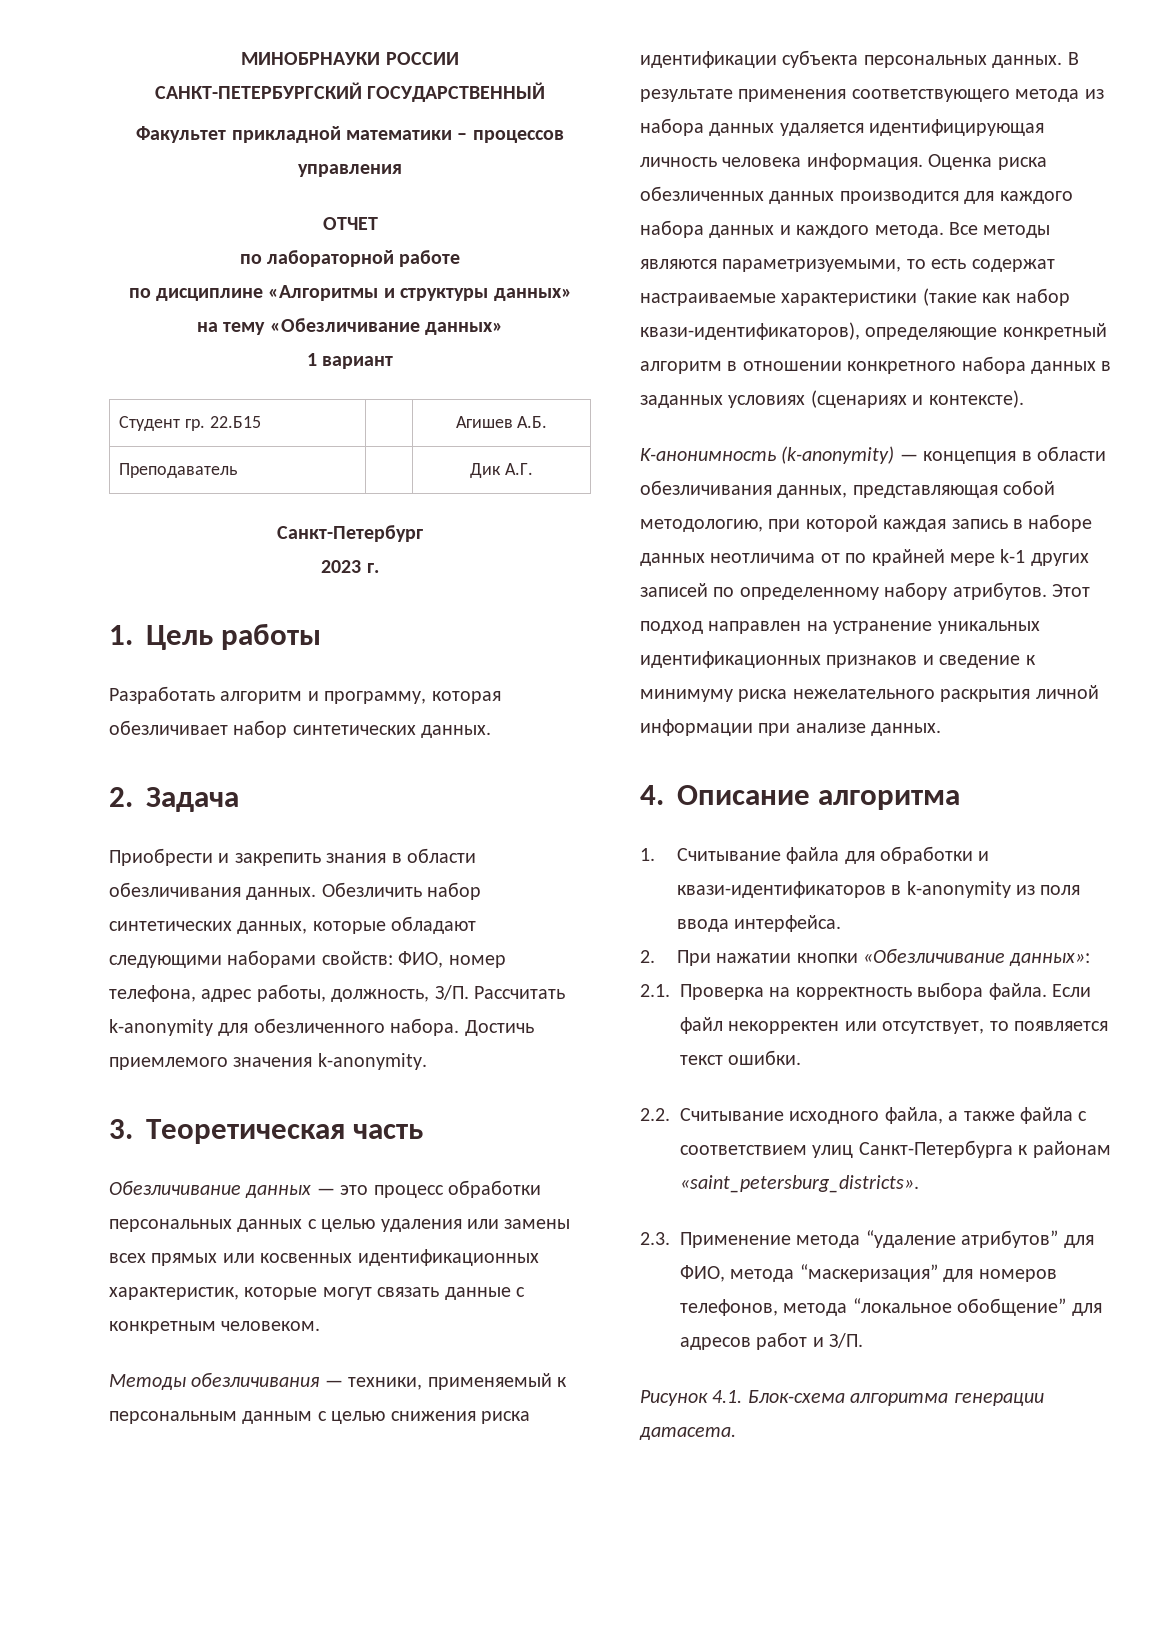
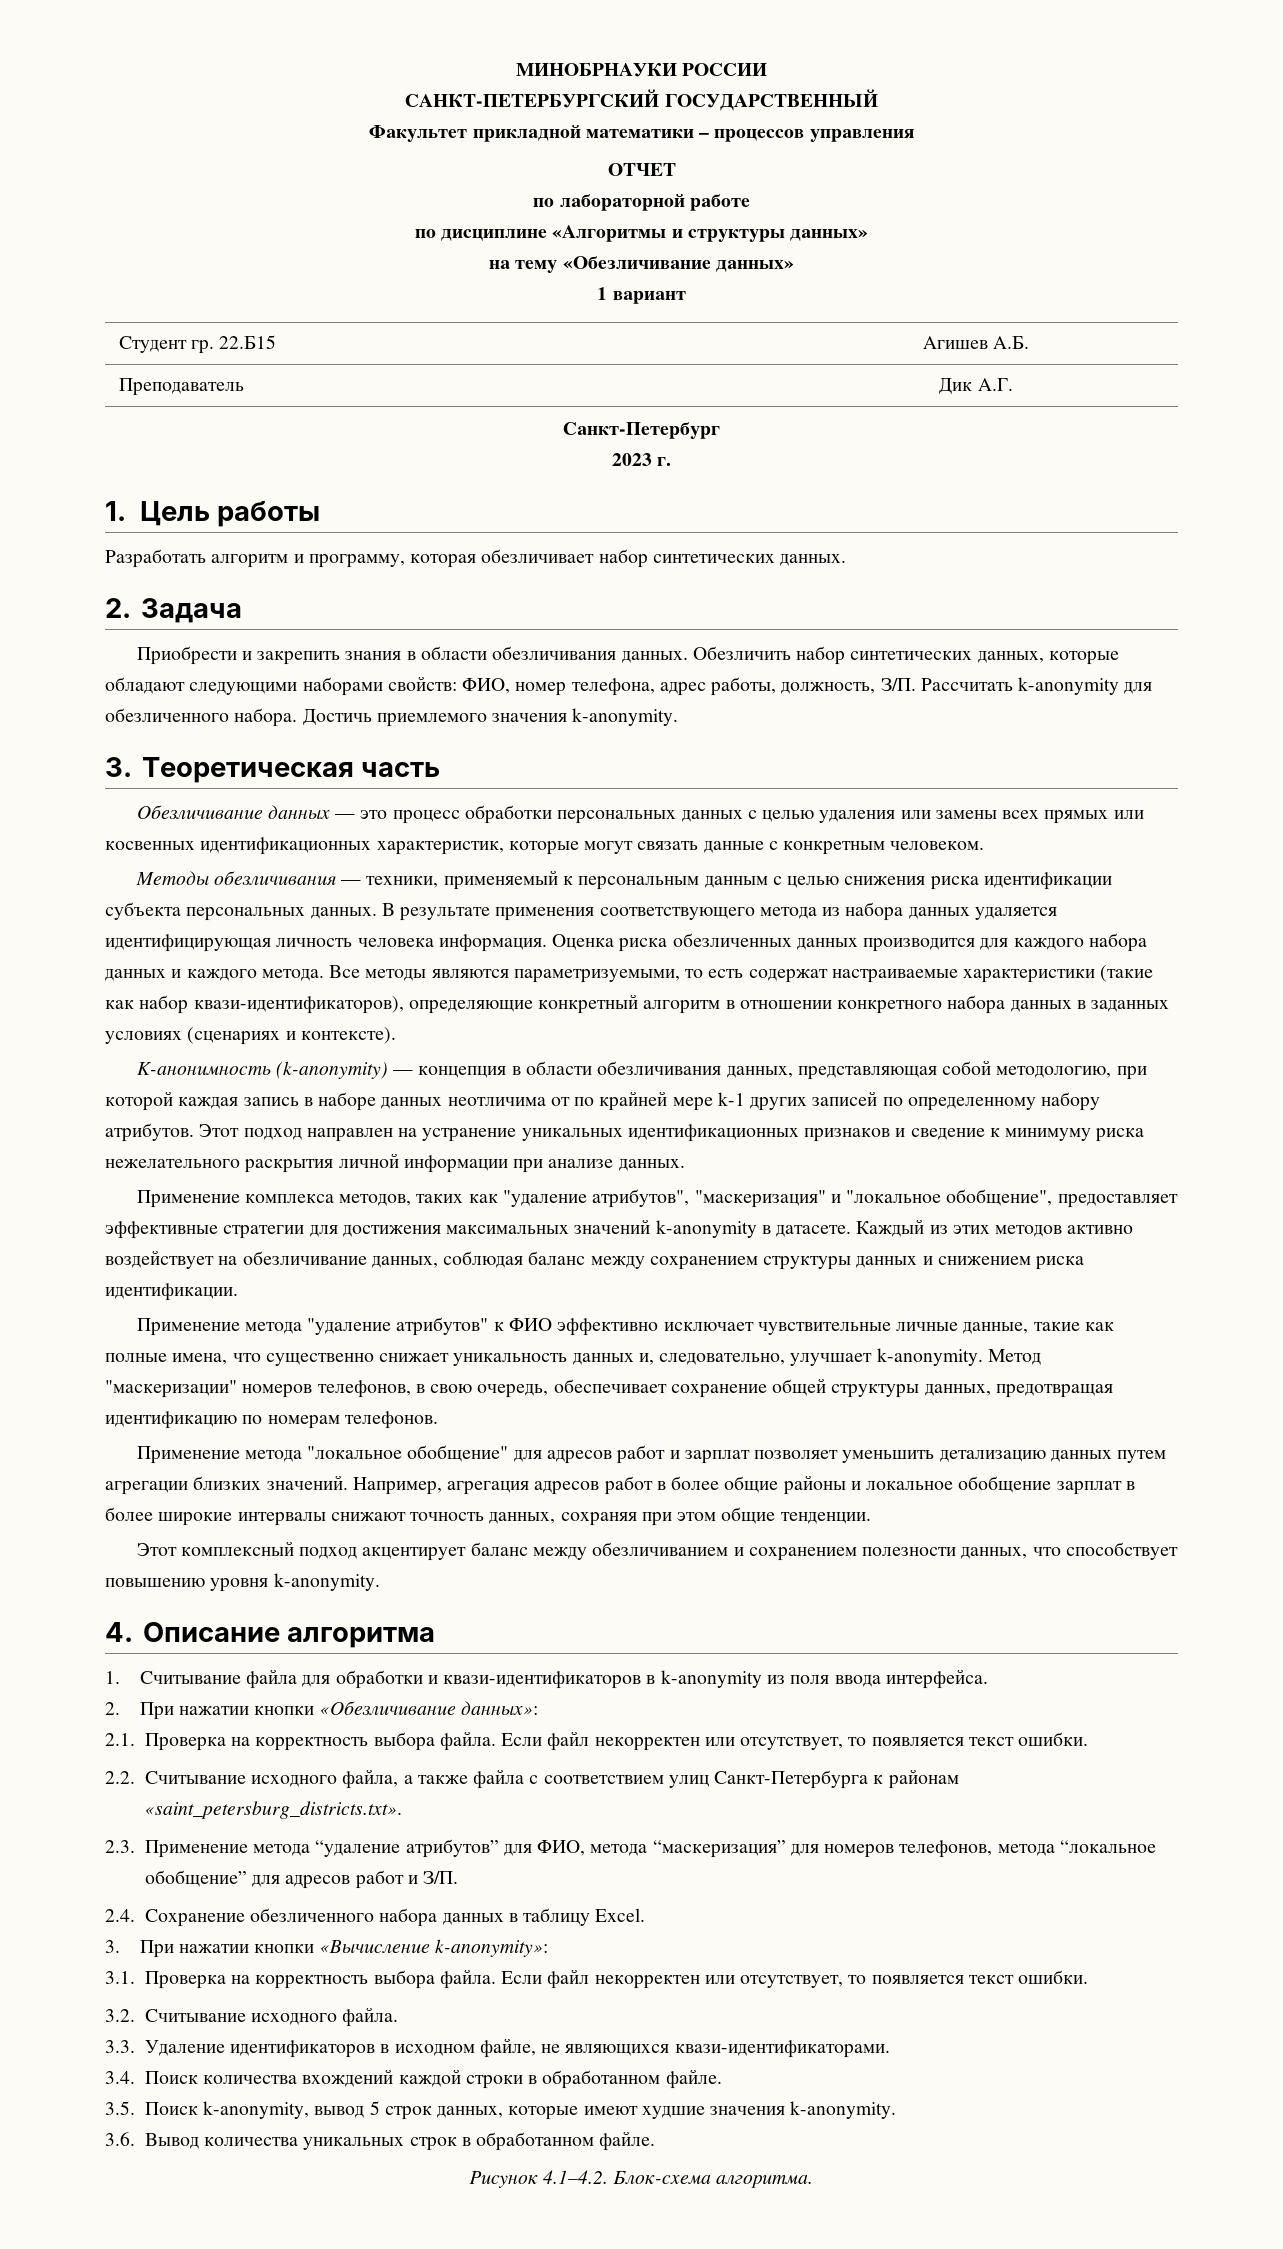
+ Применение комплекса методов, таких как "удаление атрибутов", "маскеризация" и "локальное обобщение", предоставляет эффективные стратегии для достижения максимальных значений k-anonymity в датасете. Каждый из этих методов активно воздействует на обезличивание данных, соблюдая баланс между сохранением структуры данных и снижением риска идентификации.
+ Применение метода "удаление атрибутов" к ФИО эффективно исключает чувствительные личные данные, такие как полные имена, что существенно снижает уникальность данных и, следовательно, улучшает k-anonymity. Метод "маскеризации" номеров телефонов, в свою очередь, обеспечивает сохранение общей структуры данных, предотвращая идентификацию по номерам телефонов.
+ Применение метода "локальное обобщение" для адресов работ и зарплат позволяет уменьшить детализацию данных путем агрегации близких значений. Например, агрегация адресов работ в более общие районы и локальное обобщение зарплат в более широкие интервалы снижают точность данных, сохраняя при этом общие тенденции.
+ Этот комплексный подход акцентирует баланс между обезличиванием и сохранением полезности данных, что способствует повышению уровня k-anonymity.
- 2.2. Считывание исходного файла, а также файла с соответствием улиц Санкт-Петербурга к районам «saint_petersburg_districts».
+ 2.2. Считывание исходного файла, а также файла с соответствием улиц Санкт-Петербурга к районам «saint_petersburg_districts.txt».
- Рисунок 4.1. Блок-схема алгоритма генерации датасета.
+ 2.4. Сохранение обезличенного набора данных в таблицу Excel.
+ 3. При нажатии кнопки «Вычисление k-anonymity»:
+ 3.1. Проверка на корректность выбора файла. Если файл некорректен или отсутствует, то появляется текст ошибки.
+ 3.2. Считывание исходного файла.
+ 3.3. Удаление идентификаторов в исходном файле, не являющихся квази-идентификаторами.
+ 3.4. Поиск количества вхождений каждой строки в обработанном файле.
+ 3.5. Поиск k-anonymity, вывод 5 строк данных, которые имеют худшие значения k-anonymity.
+ 3.6. Вывод количества уникальных строк в обработанном файле.
+ Рисунок 4.1–4.2. Блок-схема алгоритма.

